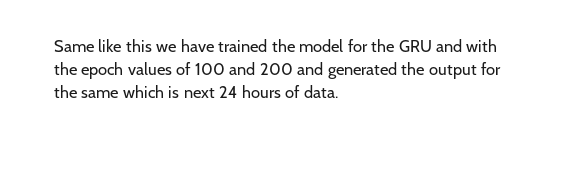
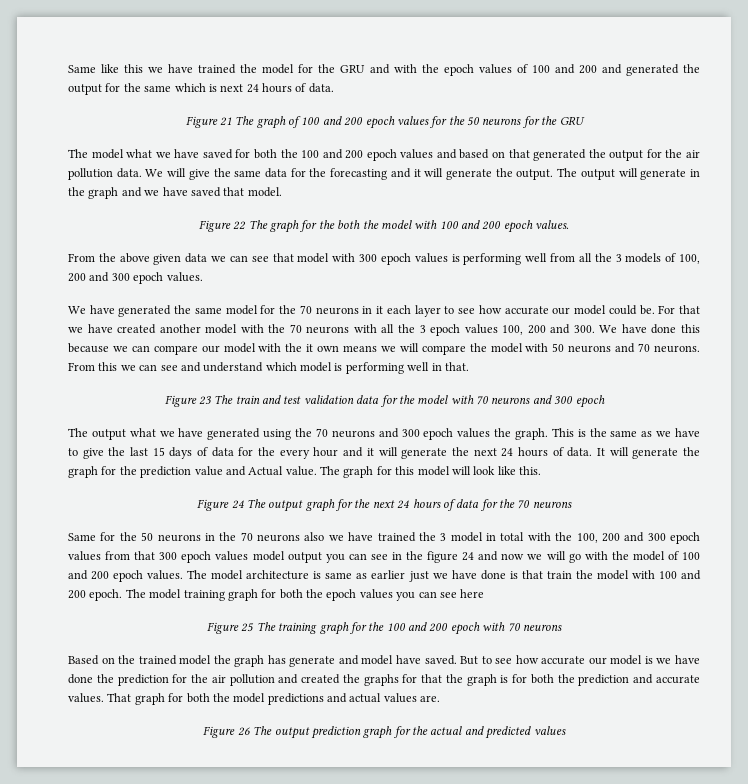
+ Figure 21 The graph of 100 and 200 epoch values for the 50 neurons for the GRU
+ The model what we have saved for both the 100 and 200 epoch values and based on that generated the output for the air pollution data. We will give the same data for the forecasting and it will generate the output. The output will generate in the graph and we have saved that model.
+ Figure 22 The graph for the both the model with 100 and 200 epoch values.
+ From the above given data we can see that model with 300 epoch values is performing well from all the 3 models of 100, 200 and 300 epoch values.
+ We have generated the same model for the 70 neurons in it each layer to see how accurate our model could be. For that we have created another model with the 70 neurons with all the 3 epoch values 100, 200 and 300. We have done this because we can compare our model with the it own means we will compare the model with 50 neurons and 70 neurons. From this we can see and understand which model is performing well in that.
+ Figure 23 The train and test validation data for the model with 70 neurons and 300 epoch
+ The output what we have generated using the 70 neurons and 300 epoch values the graph. This is the same as we have to give the last 15 days of data for the every hour and it will generate the next 24 hours of data. It will generate the graph for the prediction value and Actual value. The graph for this model will look like this.
+ Figure 24 The output graph for the next 24 hours of data for the 70 neurons
+ Same for the 50 neurons in the 70 neurons also we have trained the 3 model in total with the 100, 200 and 300 epoch values from that 300 epoch values model output you can see in the figure 24 and now we will go with the model of 100 and 200 epoch values. The model architecture is same as earlier just we have done is that train the model with 100 and 200 epoch. The model training graph for both the epoch values you can see here
+ Figure 25 The training graph for the 100 and 200 epoch with 70 neurons
+ Based on the trained model the graph has generate and model have saved. But to see how accurate our model is we have done the prediction for the air pollution and created the graphs for that the graph is for both the prediction and accurate values. That graph for both the model predictions and actual values are.
+ Figure 26 The output prediction graph for the actual and predicted values

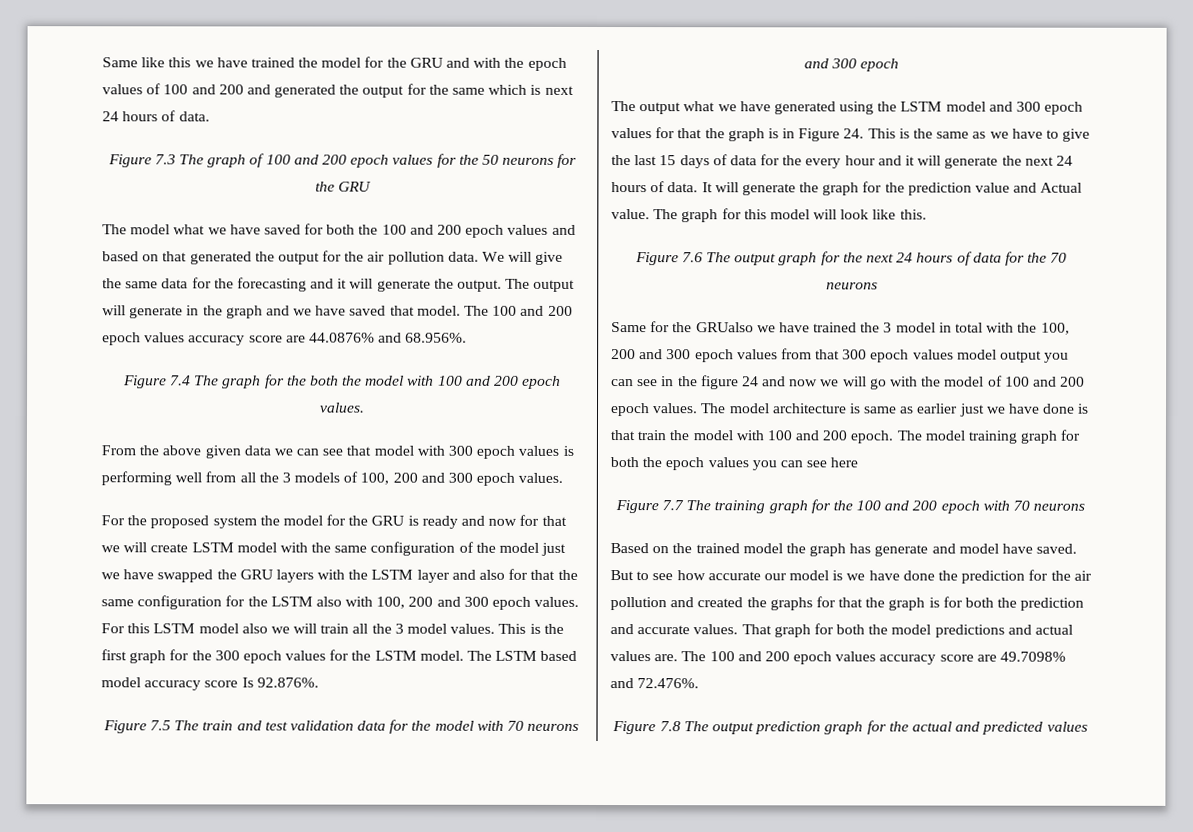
- Figure 21 The graph of 100 and 200 epoch values for the 50 neurons for the GRU
+ Figure 7.3 The graph of 100 and 200 epoch values for the 50 neurons for the GRU
- The output will generate in the graph and we have saved that model.
- Figure 22 The graph for the both the model with 100 and 200 epoch values.
+ The output will generate in the graph and we have saved that model. The 100 and 200 epoch values accuracy score are 44.0876% and 68.956%.
+ Figure 7.4 The graph for the both the model with 100 and 200 epoch values.
- We have generated the same model for the 70 neurons in it each layer to see how accurate our model could be. For that we have created another model with the 70 neurons with all the 3 epoch values 100, 200 and 300. We have done this because we can compare our model with the it own means we will compare the model with 50 neurons and 70 neurons. From this we can see and understand which model is performing well in that.
- Figure 23 The train and test validation data for the model with 70 neurons and 300 epoch
+ For the proposed system the model for the GRU is ready and now for that we will create LSTM model with the same configuration of the model just we have swapped the GRU layers with the LSTM layer and also for that the same configuration for the LSTM also with 100, 200 and 300 epoch values. For this LSTM model also we will train all the 3 model values. This is the first graph for the 300 epoch values for the LSTM model. The LSTM based model accuracy score Is 92.876%.
+ Figure 7.5 The train and test validation data for the model with 70 neurons and 300 epoch
- The output what we have generated using the 70 neurons and 300 epoch values the graph. This is the same as we have to give the last 15 days of data for the every hour and it will generate the next 24 hours of data.
+ The output what we have generated using the LSTM model and 300 epoch values for that the graph is in Figure 24. This is the same as we have to give the last 15 days of data for the every hour and it will generate the next 24 hours of data.
- Figure 24 The output graph for the next 24 hours of data for the 70 neurons
+ Figure 7.6 The output graph for the next 24 hours of data for the 70 neurons
- Same for the 50 neurons in the 70 neurons also we have trained the 3 model in total with the 100, 200 and 300 epoch values from that 300 epoch values model output you can see in the figure 24 and now we will go with the model of 100 and 200 epoch values.
+ Same for the GRUalso we have trained the 3 model in total with the 100, 200 and 300 epoch values from that 300 epoch values model output you can see in the figure 24 and now we will go with the model of 100 and 200 epoch values.
- Figure 25 The training graph for the 100 and 200 epoch with 70 neurons
+ Figure 7.7 The training graph for the 100 and 200 epoch with 70 neurons
- That graph for both the model predictions and actual values are.
- Figure 26 The output prediction graph for the actual and predicted values
+ That graph for both the model predictions and actual values are. The 100 and 200 epoch values accuracy score are 49.7098% and 72.476%.
+ Figure 7.8 The output prediction graph for the actual and predicted values

